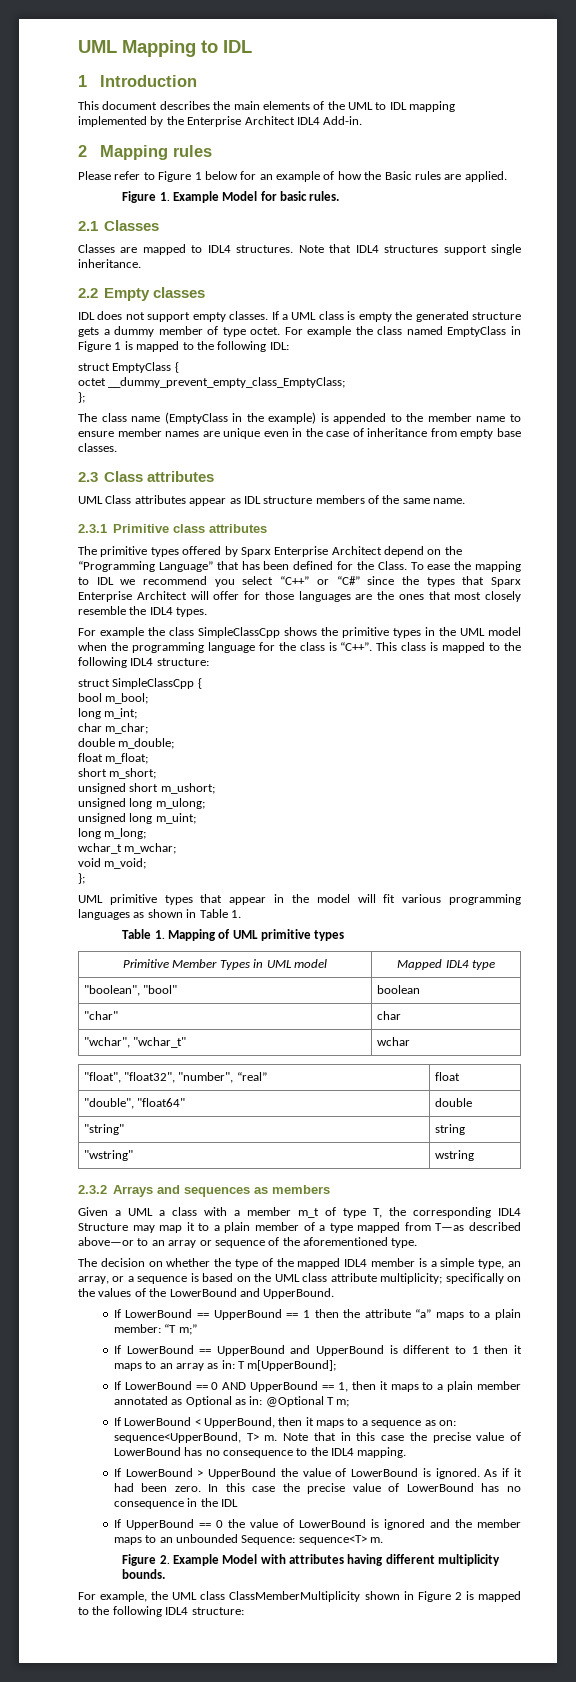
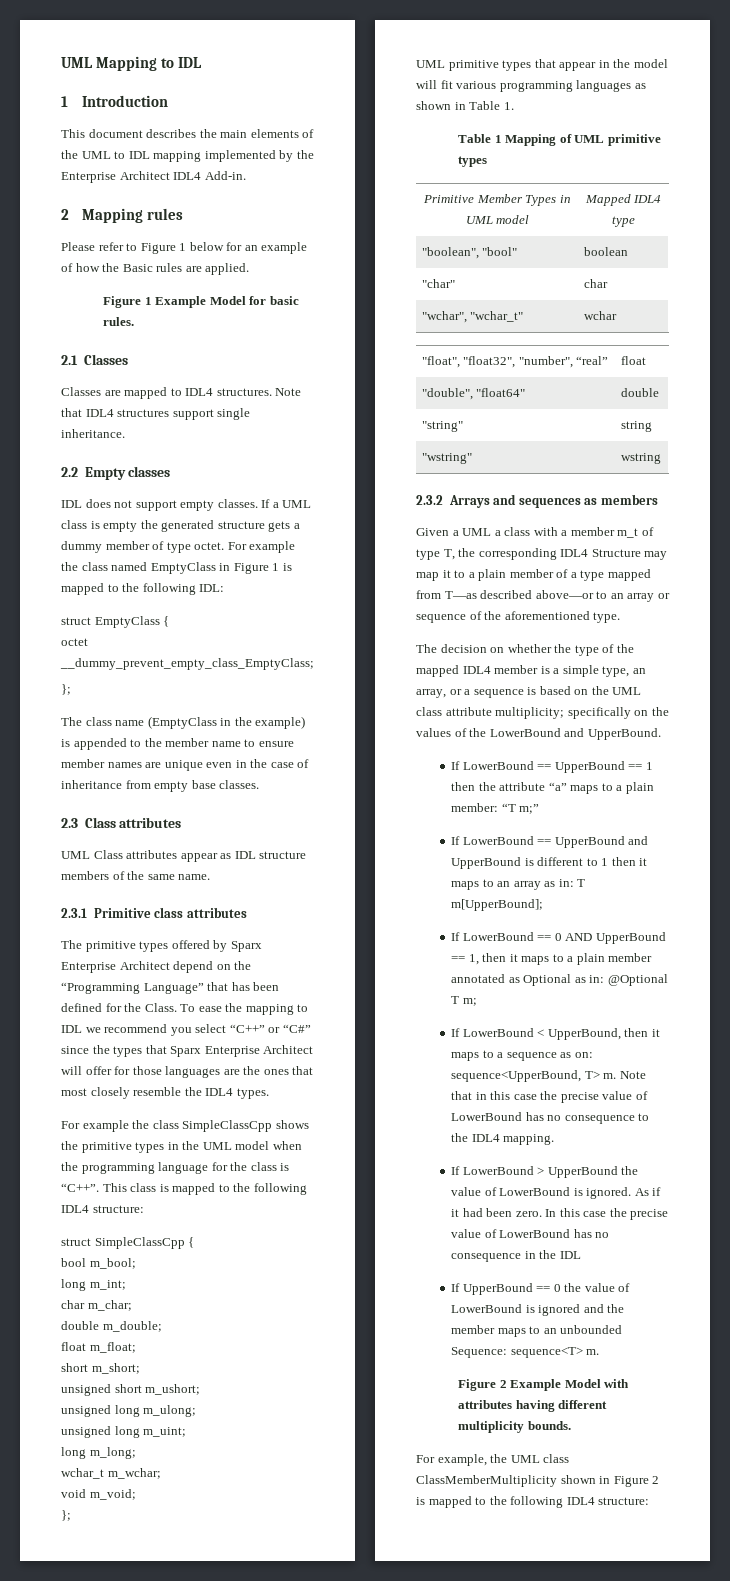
- Figure 1. Example Model for basic rules.
+ Figure 1 Example Model for basic rules.
- Table 1. Mapping of UML primitive types
+ Table 1 Mapping of UML primitive types
- Figure 2. Example Model with attributes having different multiplicity bounds.
+ Figure 2 Example Model with attributes having different multiplicity bounds.

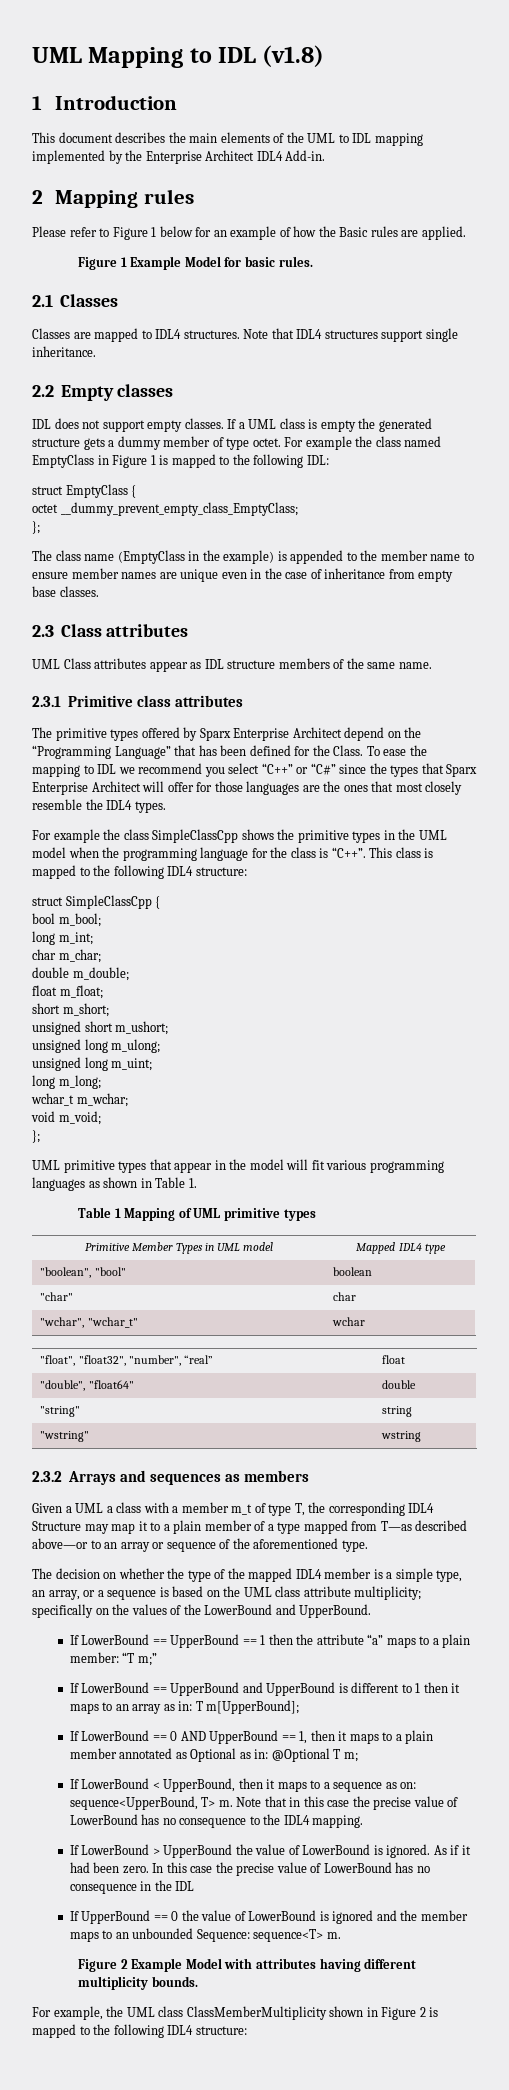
- UML Mapping to IDL
+ UML Mapping to IDL (v1.8)

